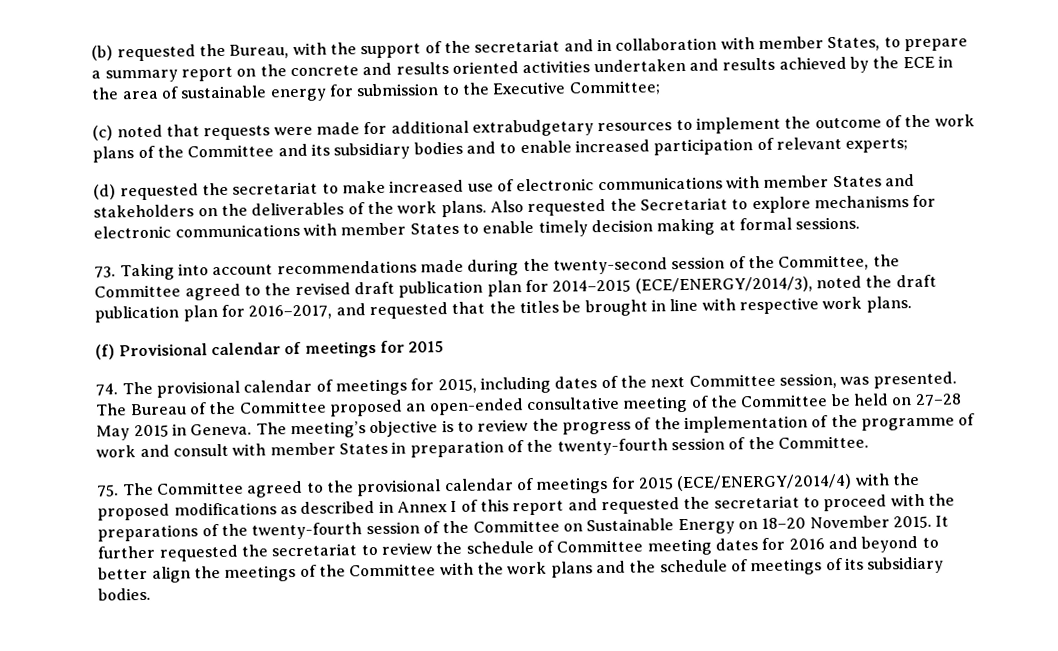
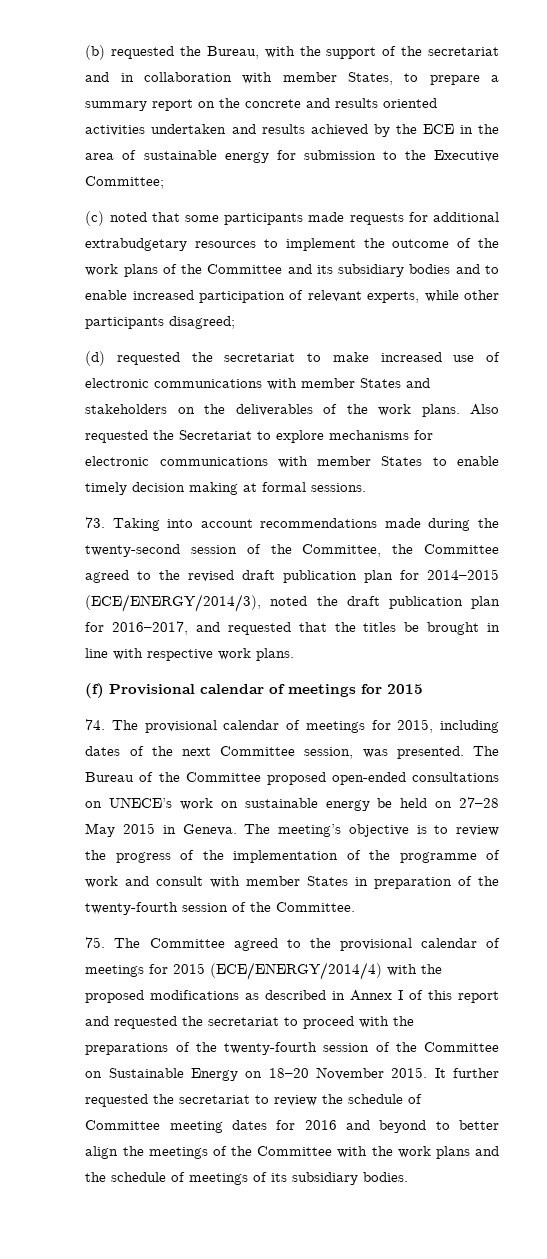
- (c) noted that requests were made for additional extrabudgetary resources to implement the outcome of the work plans of the Committee and its subsidiary bodies and to enable increased participation of relevant experts;
+ (c) noted that some participants made requests for additional extrabudgetary resources to implement the outcome of the work plans of the Committee and its subsidiary bodies and to enable increased participation of relevant experts, while other participants disagreed;
- The Bureau of the Committee proposed an open-ended consultative meeting of the Committee be held on 27–28 May 2015 in Geneva.
+ The Bureau of the Committee proposed open-ended consultations on UNECE’s work on sustainable energy be held on 27–28 May 2015 in Geneva.

